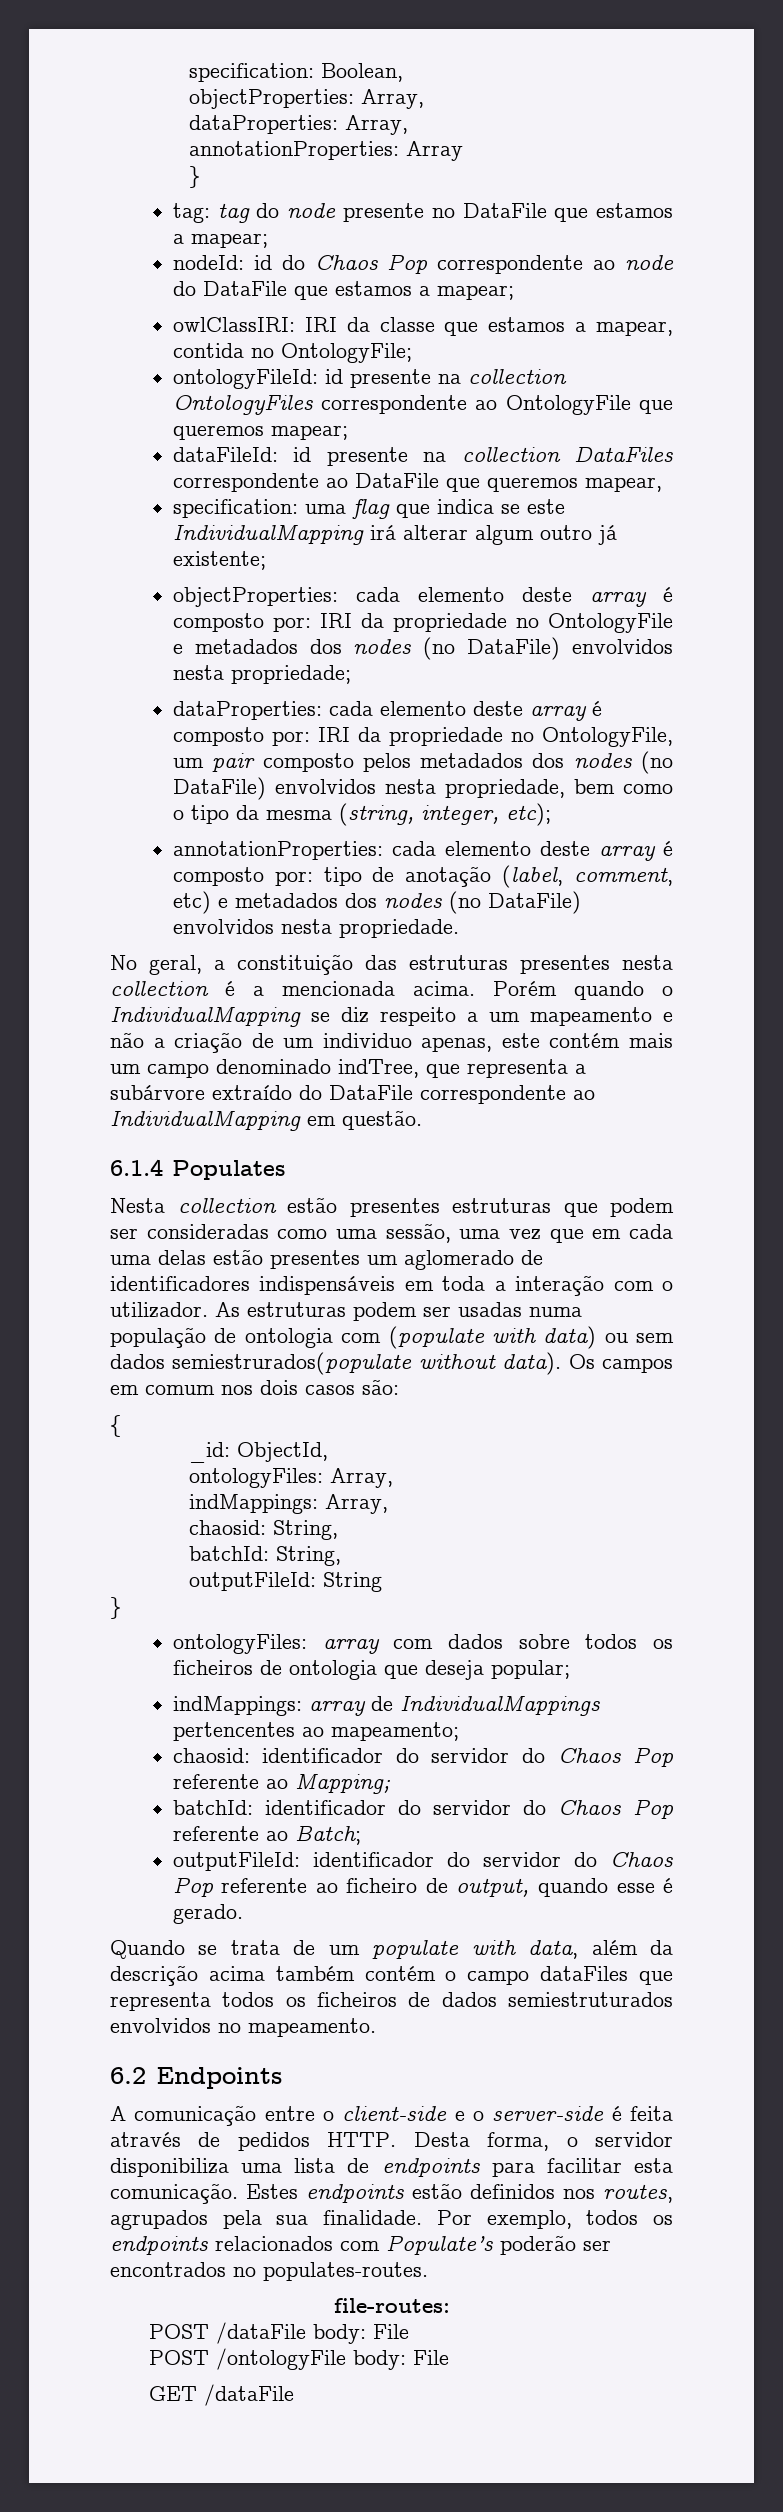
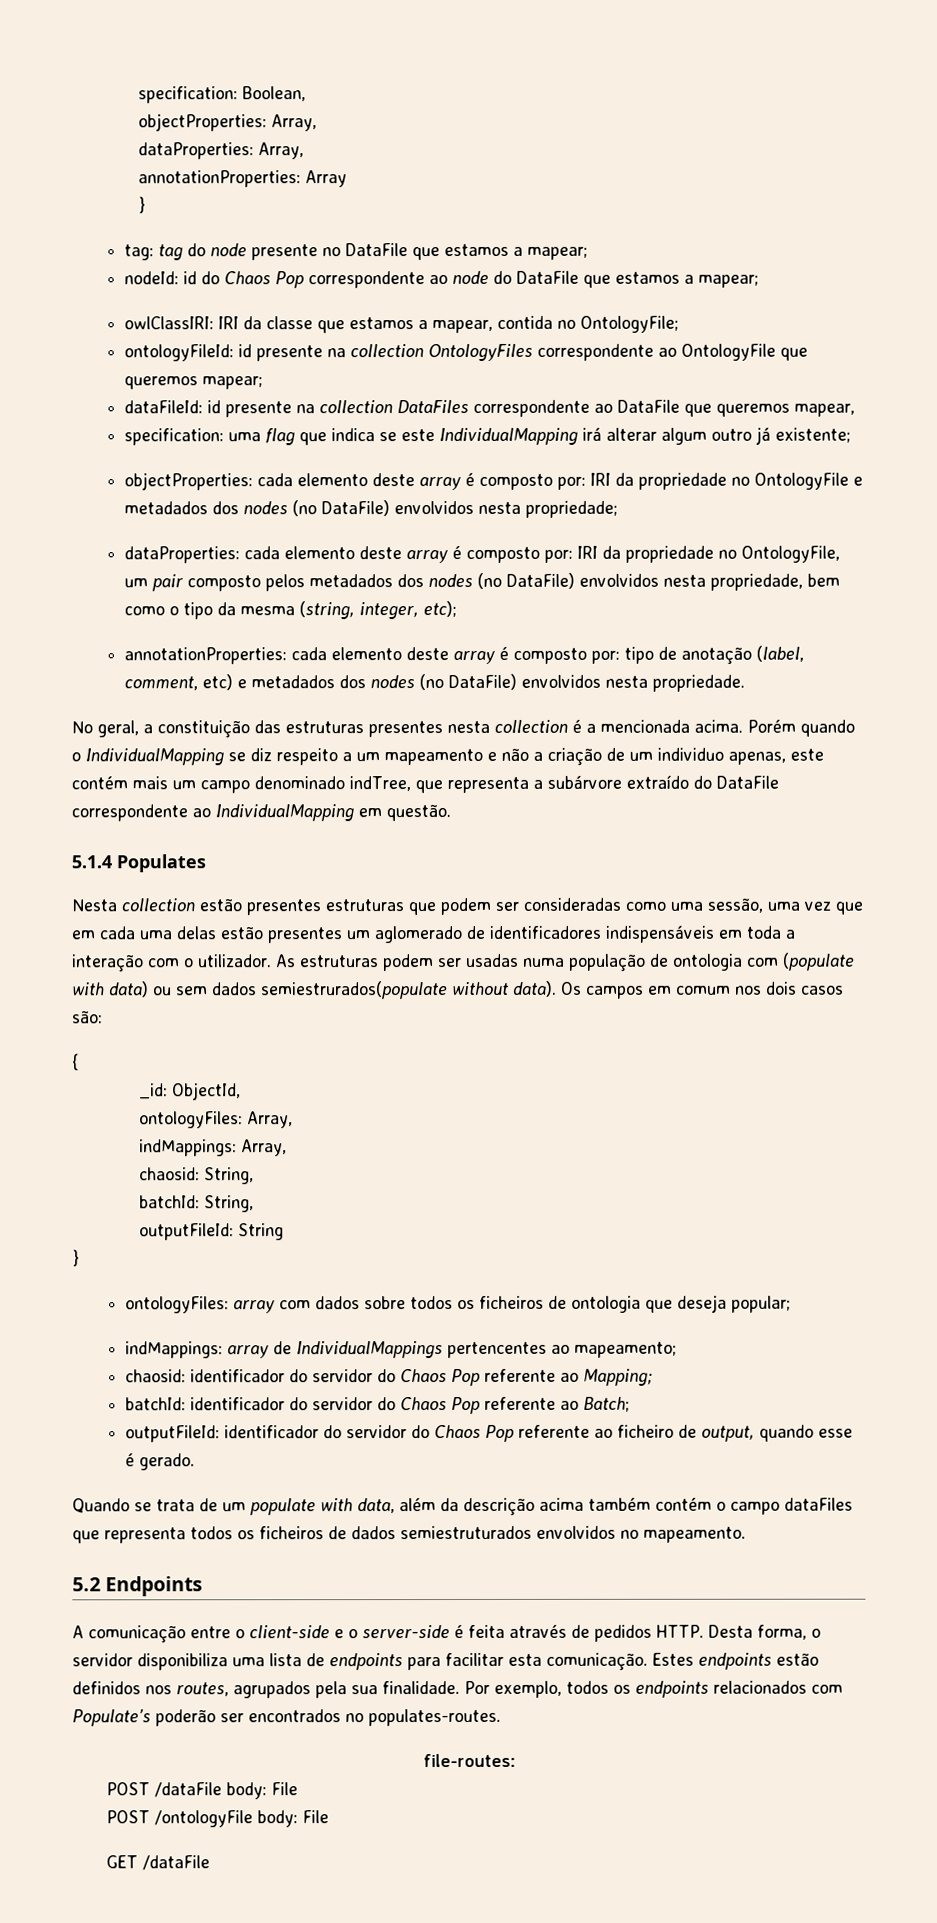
- 6.1.4 Populates
+ 5.1.4 Populates
- 6.2 Endpoints
+ 5.2 Endpoints

